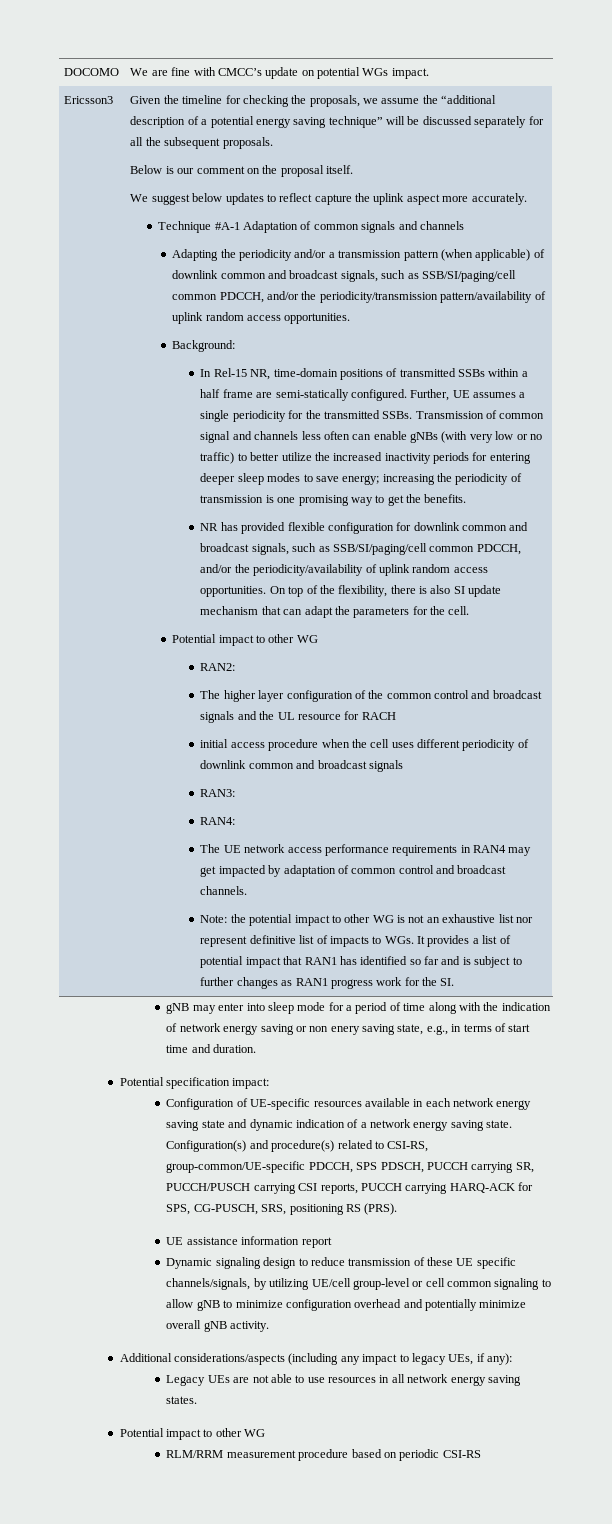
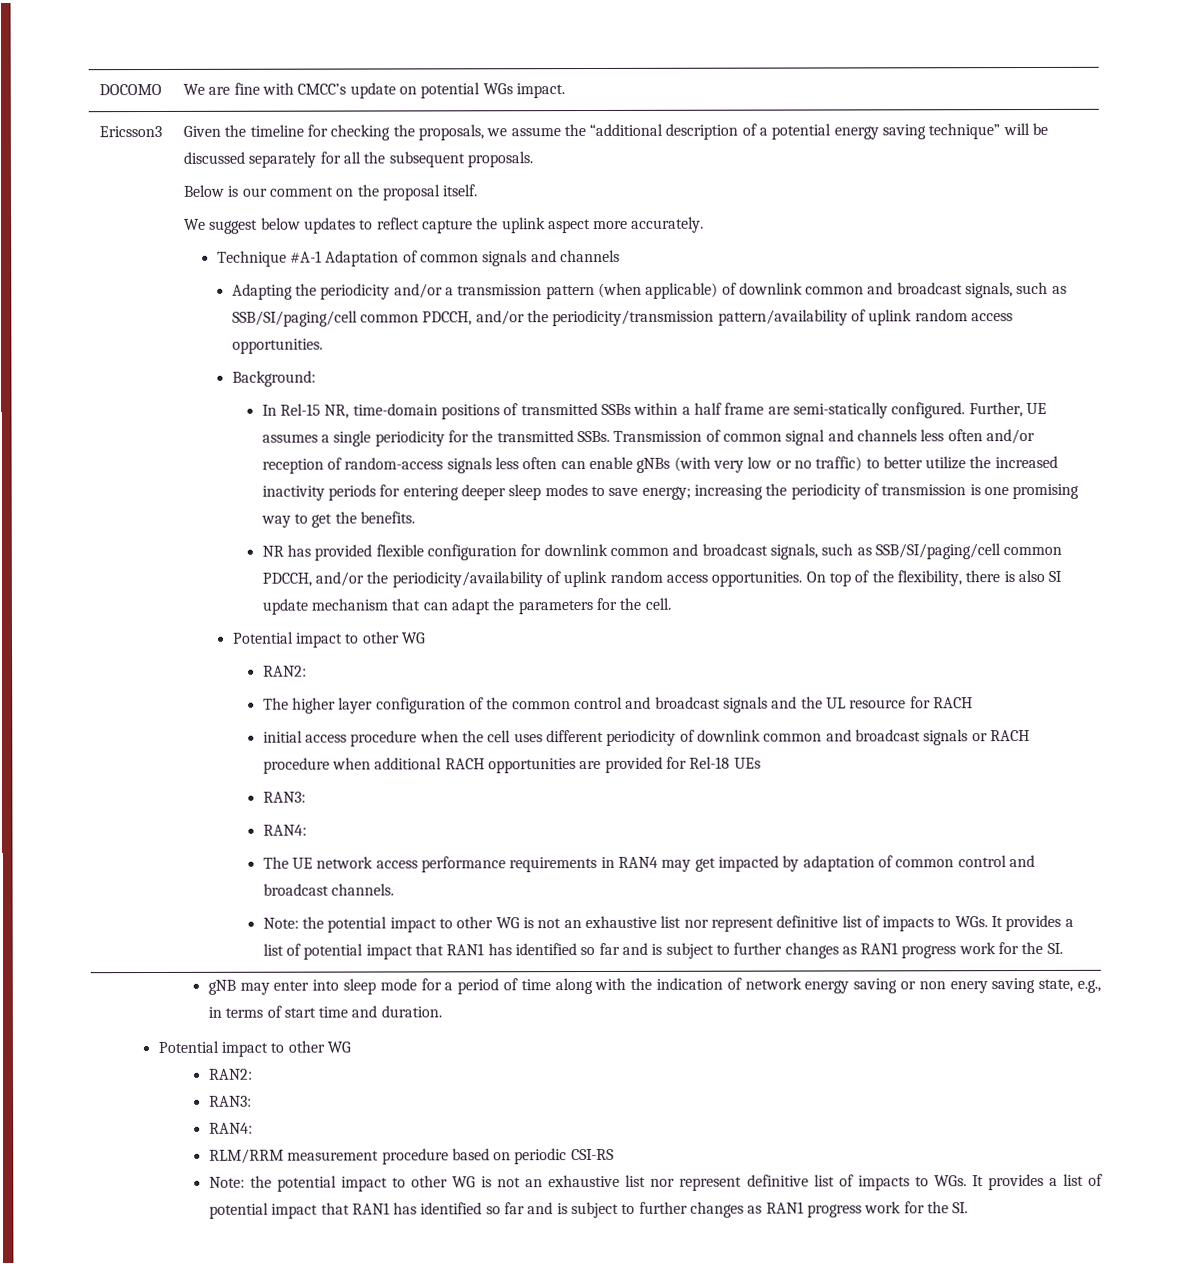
- Transmission of common signal and channels less often can enable gNBs (with very low or no traffic) to better utilize the increased inactivity periods for entering deeper sleep modes to save energy; increasing the periodicity of transmission is one promising way to get the benefits.
+ Transmission of common signal and channels less often and/or reception of random-access signals less often can enable gNBs (with very low or no traffic) to better utilize the increased inactivity periods for entering deeper sleep modes to save energy; increasing the periodicity of transmission is one promising way to get the benefits.
- initial access procedure when the cell uses different periodicity of downlink common and broadcast signals
+ initial access procedure when the cell uses different periodicity of downlink common and broadcast signals or RACH procedure when additional RACH opportunities are provided for Rel-18 UEs
  gNB may enter into sleep mode for a period of time along with the indication of network energy saving or non enery saving state, e.g., in terms of start time and duration.
- Potential specification impact:
- Configuration of UE-specific resources available in each network energy saving state and dynamic indication of a network energy saving state. Configuration(s) and procedure(s) related to CSI-RS, group-common/UE-specific PDCCH, SPS PDSCH, PUCCH carrying SR, PUCCH/PUSCH carrying CSI reports, PUCCH carrying HARQ-ACK for SPS, CG-PUSCH, SRS, positioning RS (PRS).
- UE assistance information report
- Dynamic signaling design to reduce transmission of these UE specific channels/signals, by utilizing UE/cell group-level or cell common signaling to allow gNB to minimize configuration overhead and potentially minimize overall gNB activity.
- Additional considerations/aspects (including any impact to legacy UEs, if any):
- Legacy UEs are not able to use resources in all network energy saving states.
  Potential impact to other WG
+ RAN2:
+ RAN3:
+ RAN4:
  RLM/RRM measurement procedure based on periodic CSI-RS
+ Note: the potential impact to other WG is not an exhaustive list nor represent definitive list of impacts to WGs. It provides a list of potential impact that RAN1 has identified so far and is subject to further changes as RAN1 progress work for the SI.

